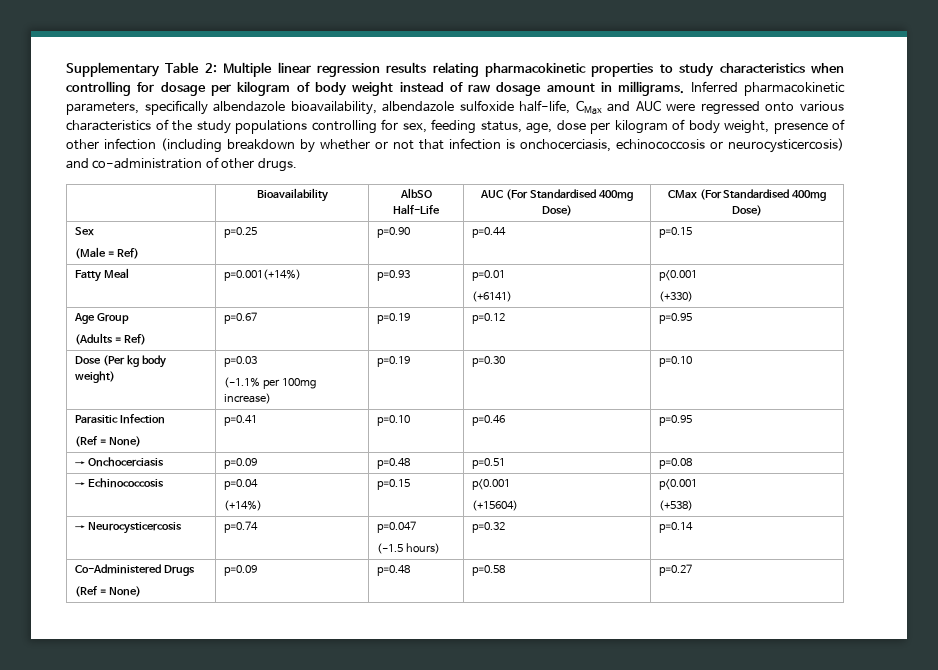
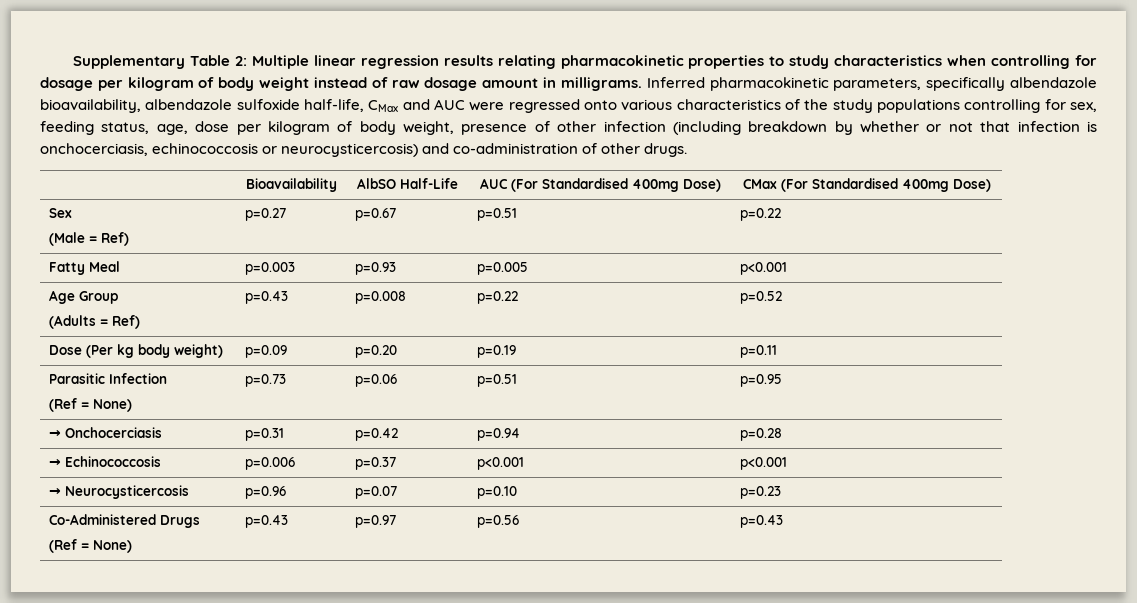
  Sex
- (Male = Ref) | p=0.25 | p=0.90 | p=0.44 | p=0.15
+ (Male = Ref) | p=0.27 | p=0.67 | p=0.51 | p=0.22
- Fatty Meal | p=0.001(+14%) | p=0.93 | p=0.01
- (+6141) | p<0.001
- (+330)
+ Fatty Meal | p=0.003 | p=0.93 | p=0.005 | p<0.001
  Age Group
- (Adults = Ref) | p=0.67 | p=0.19 | p=0.12 | p=0.95
+ (Adults = Ref) | p=0.43 | p=0.008 | p=0.22 | p=0.52
- Dose (Per kg body weight) | p=0.03
- (-1.1% per 100mg increase) | p=0.19 | p=0.30 | p=0.10
+ Dose (Per kg body weight) | p=0.09 | p=0.20 | p=0.19 | p=0.11
  Parasitic Infection
- (Ref = None) | p=0.41 | p=0.10 | p=0.46 | p=0.95
+ (Ref = None) | p=0.73 | p=0.06 | p=0.51 | p=0.95
- → Onchocerciasis | p=0.09 | p=0.48 | p=0.51 | p=0.08
+ → Onchocerciasis | p=0.31 | p=0.42 | p=0.94 | p=0.28
- → Echinococcosis | p=0.04
- (+14%) | p=0.15 | p<0.001
- (+15604) | p<0.001
- (+538)
+ → Echinococcosis | p=0.006 | p=0.37 | p<0.001 | p<0.001
- → Neurocysticercosis | p=0.74 | p=0.047
- (-1.5 hours) | p=0.32 | p=0.14
+ → Neurocysticercosis | p=0.96 | p=0.07 | p=0.10 | p=0.23
  Co-Administered Drugs
- (Ref = None) | p=0.09 | p=0.48 | p=0.58 | p=0.27
+ (Ref = None) | p=0.43 | p=0.97 | p=0.56 | p=0.43

